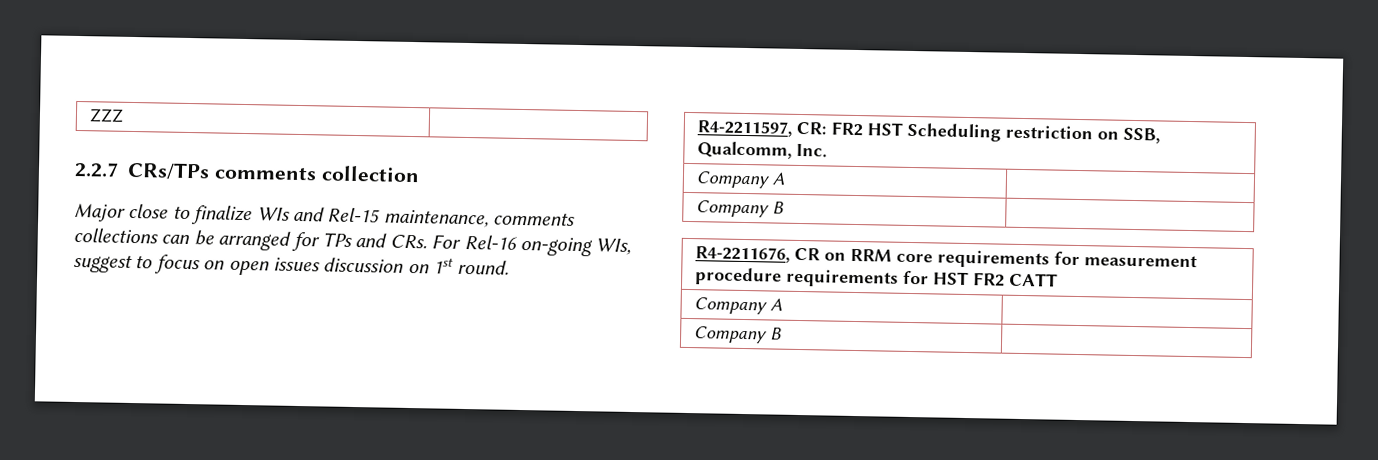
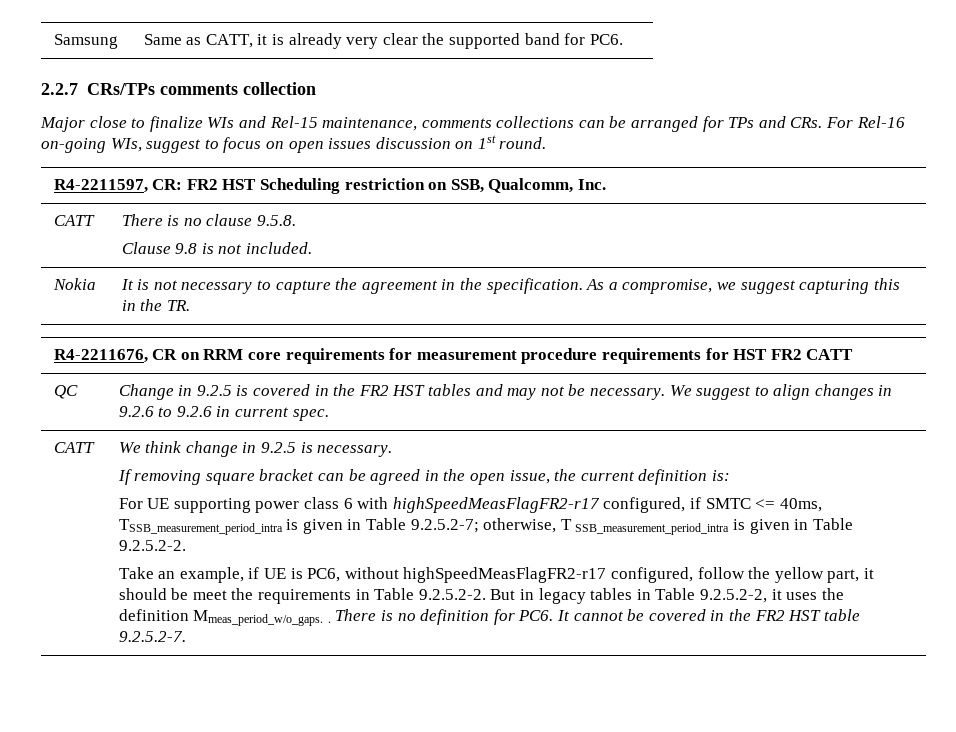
- ZZZ |
+ Samsung | Same as CATT, it is already very clear the supported band for PC6.
  R4-2211597, CR: FR2 HST Scheduling restriction on SSB, Qualcomm, Inc.
- Company A |
- Company B |
+ CATT | There is no clause 9.5.8.
+ Clause 9.8 is not included.
+ Nokia | It is not necessary to capture the agreement in the specification. As a compromise, we suggest capturing this in the TR.
  R4-2211676, CR on RRM core requirements for measurement procedure requirements for HST FR2 CATT
- Company A |
- Company B |
+ QC | Change in 9.2.5 is covered in the FR2 HST tables and may not be necessary. We suggest to align changes in 9.2.6 to 9.2.6 in current spec.
+ CATT | We think change in 9.2.5 is necessary.
+ If removing square bracket can be agreed in the open issue, the current definition is:
+ For UE supporting power class 6 with highSpeedMeasFlagFR2-r17 configured, if SMTC <= 40ms, TSSB_measurement_period_intra is given in Table 9.2.5.2-7; otherwise, T SSB_measurement_period_intra is given in Table 9.2.5.2-2.
+ Take an example, if UE is PC6, without highSpeedMeasFlagFR2-r17 configured, follow the yellow part, it should be meet the requirements in Table 9.2.5.2-2. But in legacy tables in Table 9.2.5.2-2, it uses the definition Mmeas_period_w/o_gaps. . There is no definition for PC6. It cannot be covered in the FR2 HST table 9.2.5.2-7.

